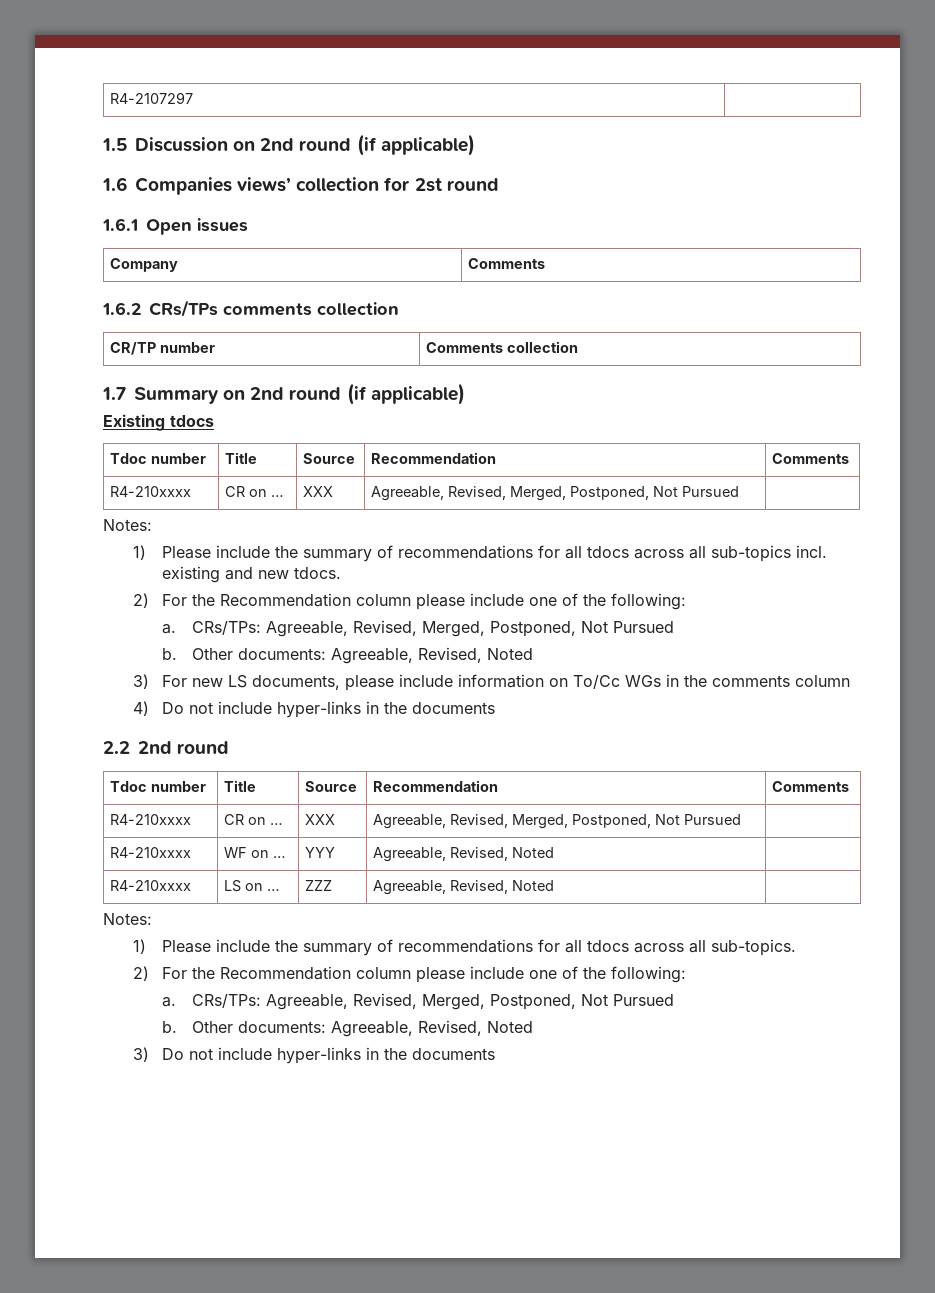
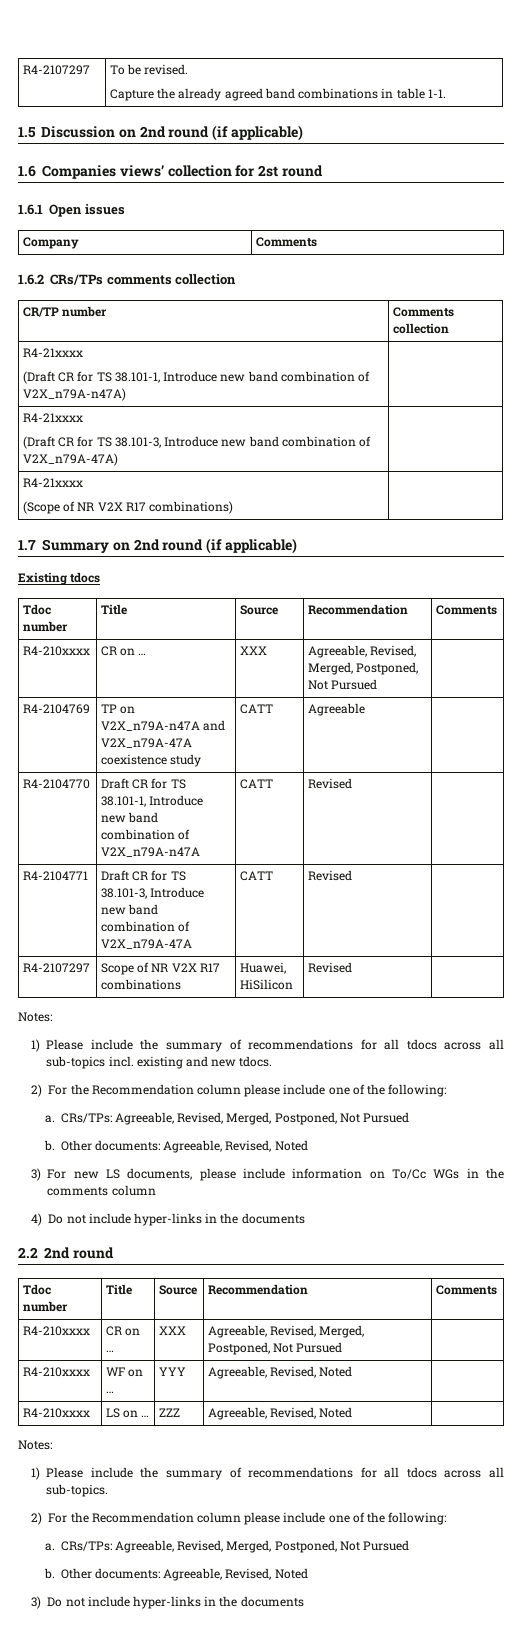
- R4-2107297 |
+ R4-2107297 | To be revised.
+ Capture the already agreed band combinations in table 1-1.
  CR/TP number | Comments collection
+ R4-21xxxx
+ (Draft CR for TS 38.101-1, Introduce new band combination of V2X_n79A-n47A) |
+ R4-21xxxx
+ (Draft CR for TS 38.101-3, Introduce new band combination of V2X_n79A-47A) |
+ R4-21xxxx
+ (Scope of NR V2X R17 combinations) |
+ R4-2104769 | TP on V2X_n79A-n47A and V2X_n79A-47A coexistence study | CATT | Agreeable |
+ R4-2104770 | Draft CR for TS 38.101-1, Introduce new band combination of V2X_n79A-n47A | CATT | Revised |
+ R4-2104771 | Draft CR for TS 38.101-3, Introduce new band combination of V2X_n79A-47A | CATT | Revised |
+ R4-2107297 | Scope of NR V2X R17 combinations | Huawei, HiSilicon | Revised |

